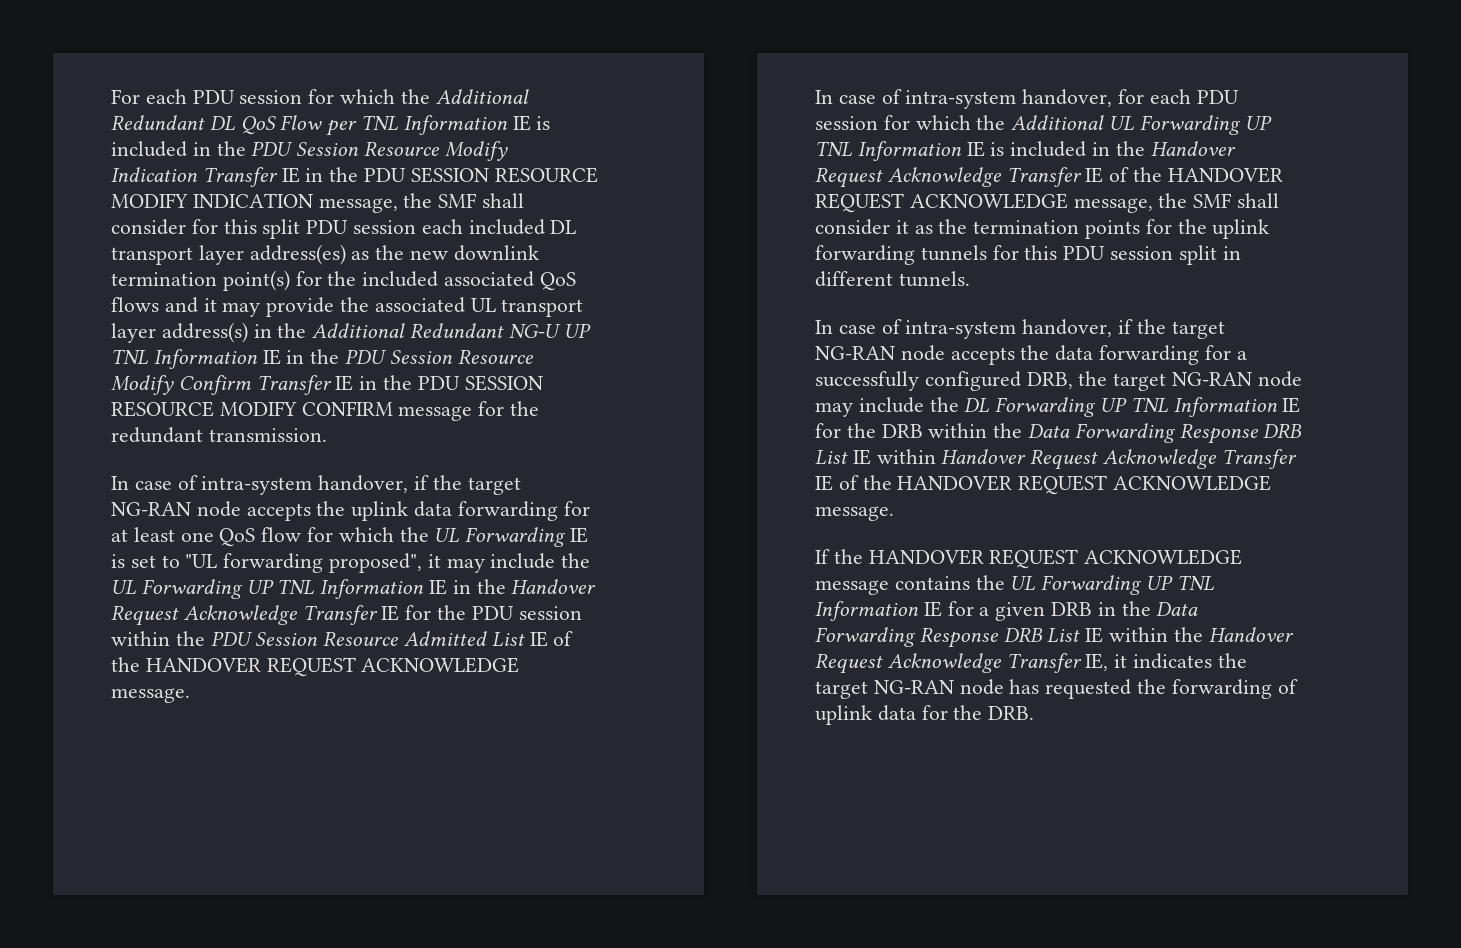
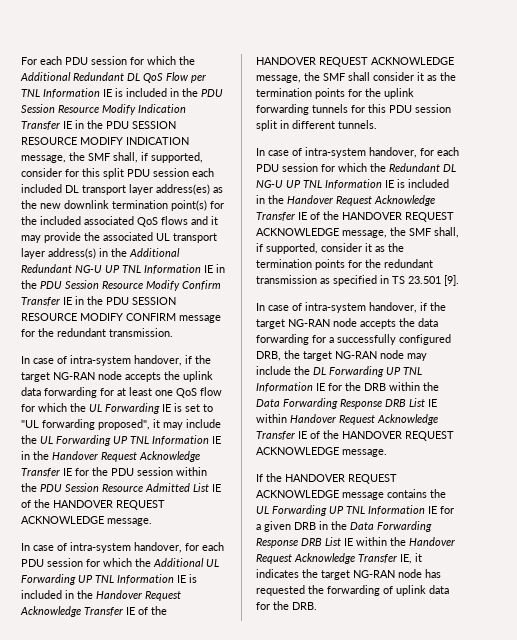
- For each PDU session for which the Additional Redundant DL QoS Flow per TNL Information IE is included in the PDU Session Resource Modify Indication Transfer IE in the PDU SESSION RESOURCE MODIFY INDICATION message, the SMF shall consider for this split PDU session each included DL transport layer address(es) as the new downlink termination point(s) for the included associated QoS flows and it may provide the associated UL transport layer address(s) in the Additional Redundant NG-U UP TNL Information IE in the PDU Session Resource Modify Confirm Transfer IE in the PDU SESSION RESOURCE MODIFY CONFIRM message for the redundant transmission.
+ For each PDU session for which the Additional Redundant DL QoS Flow per TNL Information IE is included in the PDU Session Resource Modify Indication Transfer IE in the PDU SESSION RESOURCE MODIFY INDICATION message, the SMF shall, if supported, consider for this split PDU session each included DL transport layer address(es) as the new downlink termination point(s) for the included associated QoS flows and it may provide the associated UL transport layer address(s) in the Additional Redundant NG-U UP TNL Information IE in the PDU Session Resource Modify Confirm Transfer IE in the PDU SESSION RESOURCE MODIFY CONFIRM message for the redundant transmission.
+ In case of intra-system handover, for each PDU session for which the Redundant DL NG-U UP TNL Information IE is included in the Handover Request Acknowledge Transfer IE of the HANDOVER REQUEST ACKNOWLEDGE message, the SMF shall, if supported, consider it as the termination points for the redundant transmission as specified in TS 23.501 [9].

